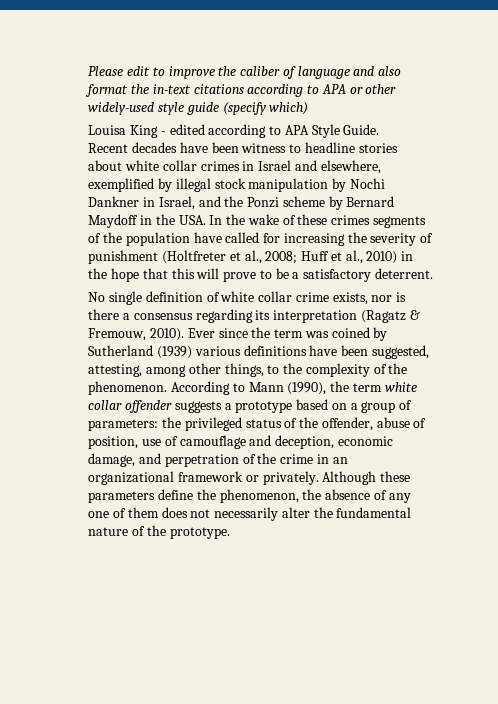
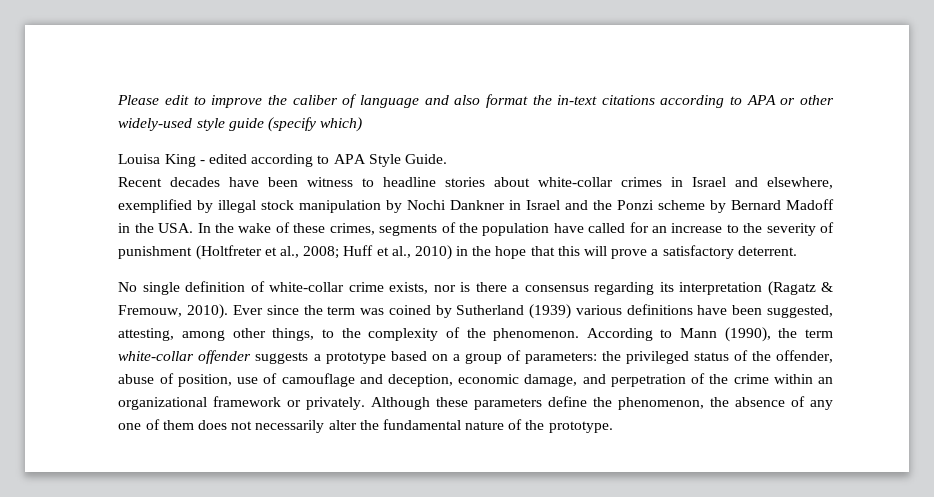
- Recent decades have been witness to headline stories about white collar crimes in Israel and elsewhere, exemplified by illegal stock manipulation by Nochi Dankner in Israel, and the Ponzi scheme by Bernard Maydoff in the USA. In the wake of these crimes segments of the population have called for increasing the severity of punishment (Holtfreter et al., 2008;
+ Recent decades have been witness to headline stories about white-collar crimes in Israel and elsewhere, exemplified by illegal stock manipulation by Nochi Dankner in Israel and the Ponzi scheme by Bernard Madoff in the USA. In the wake of these crimes, segments of the population have called for an increase to the severity of punishment (Holtfreter et al., 2008;
- Huff et al., 2010) in the hope that this will prove to be a satisfactory deterrent.
+ Huff et al., 2010) in the hope that this will prove a satisfactory deterrent.
- No single definition of white collar crime exists, nor is there a consensus regarding its interpretation (Ragatz & Fremouw, 2010).
+ No single definition of white-collar crime exists, nor is there a consensus regarding its interpretation (Ragatz & Fremouw, 2010).
- According to Mann (1990), the term white collar offender suggests a prototype based on a group of parameters: the privileged status of the offender, abuse of position, use of camouflage and deception, economic damage, and perpetration of the crime in an organizational framework or privately.
+ According to Mann (1990), the term white-collar offender suggests a prototype based on a group of parameters: the privileged status of the offender, abuse of position, use of camouflage and deception, economic damage, and perpetration of the crime within an organizational framework or privately.

